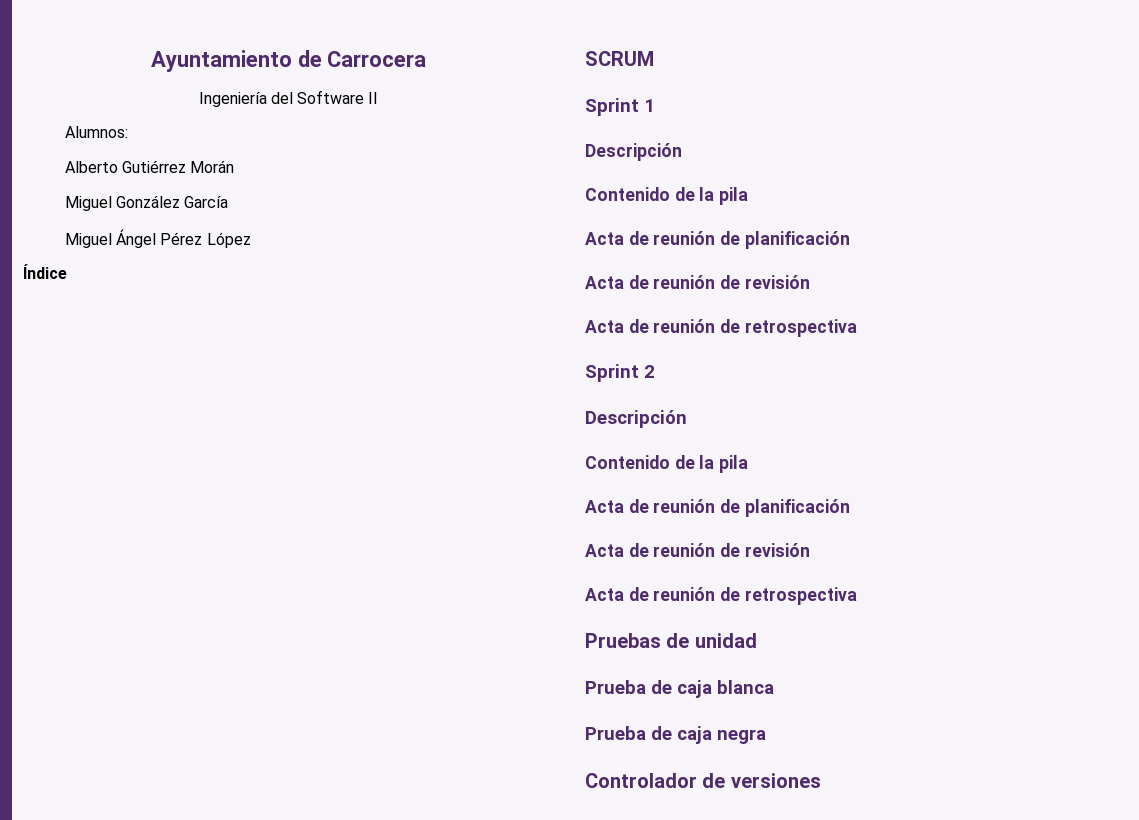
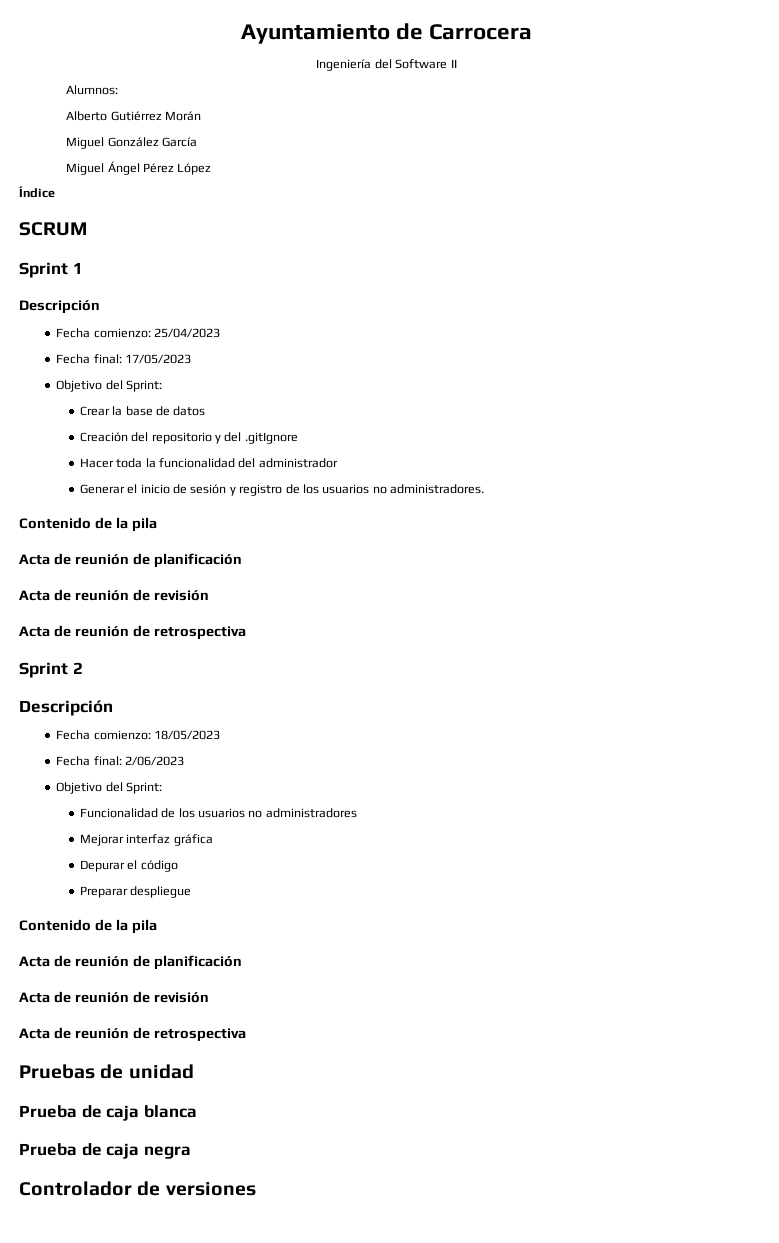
+ Fecha comienzo: 25/04/2023
+ Fecha final: 17/05/2023
+ Objetivo del Sprint:
+ Crear la base de datos
+ Creación del repositorio y del .gitIgnore
+ Hacer toda la funcionalidad del administrador
+ Generar el inicio de sesión y registro de los usuarios no administradores.
+ Fecha comienzo: 18/05/2023
+ Fecha final: 2/06/2023
+ Objetivo del Sprint:
+ Funcionalidad de los usuarios no administradores
+ Mejorar interfaz gráfica
+ Depurar el código
+ Preparar despliegue

